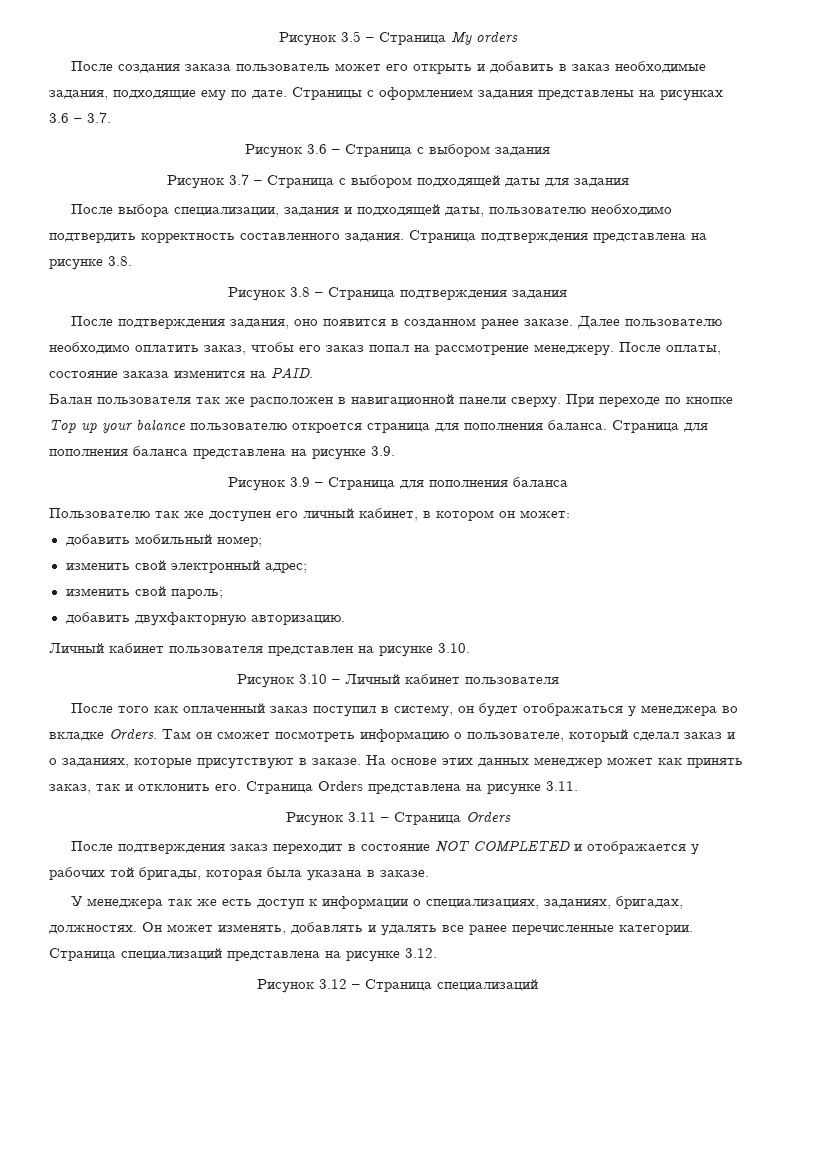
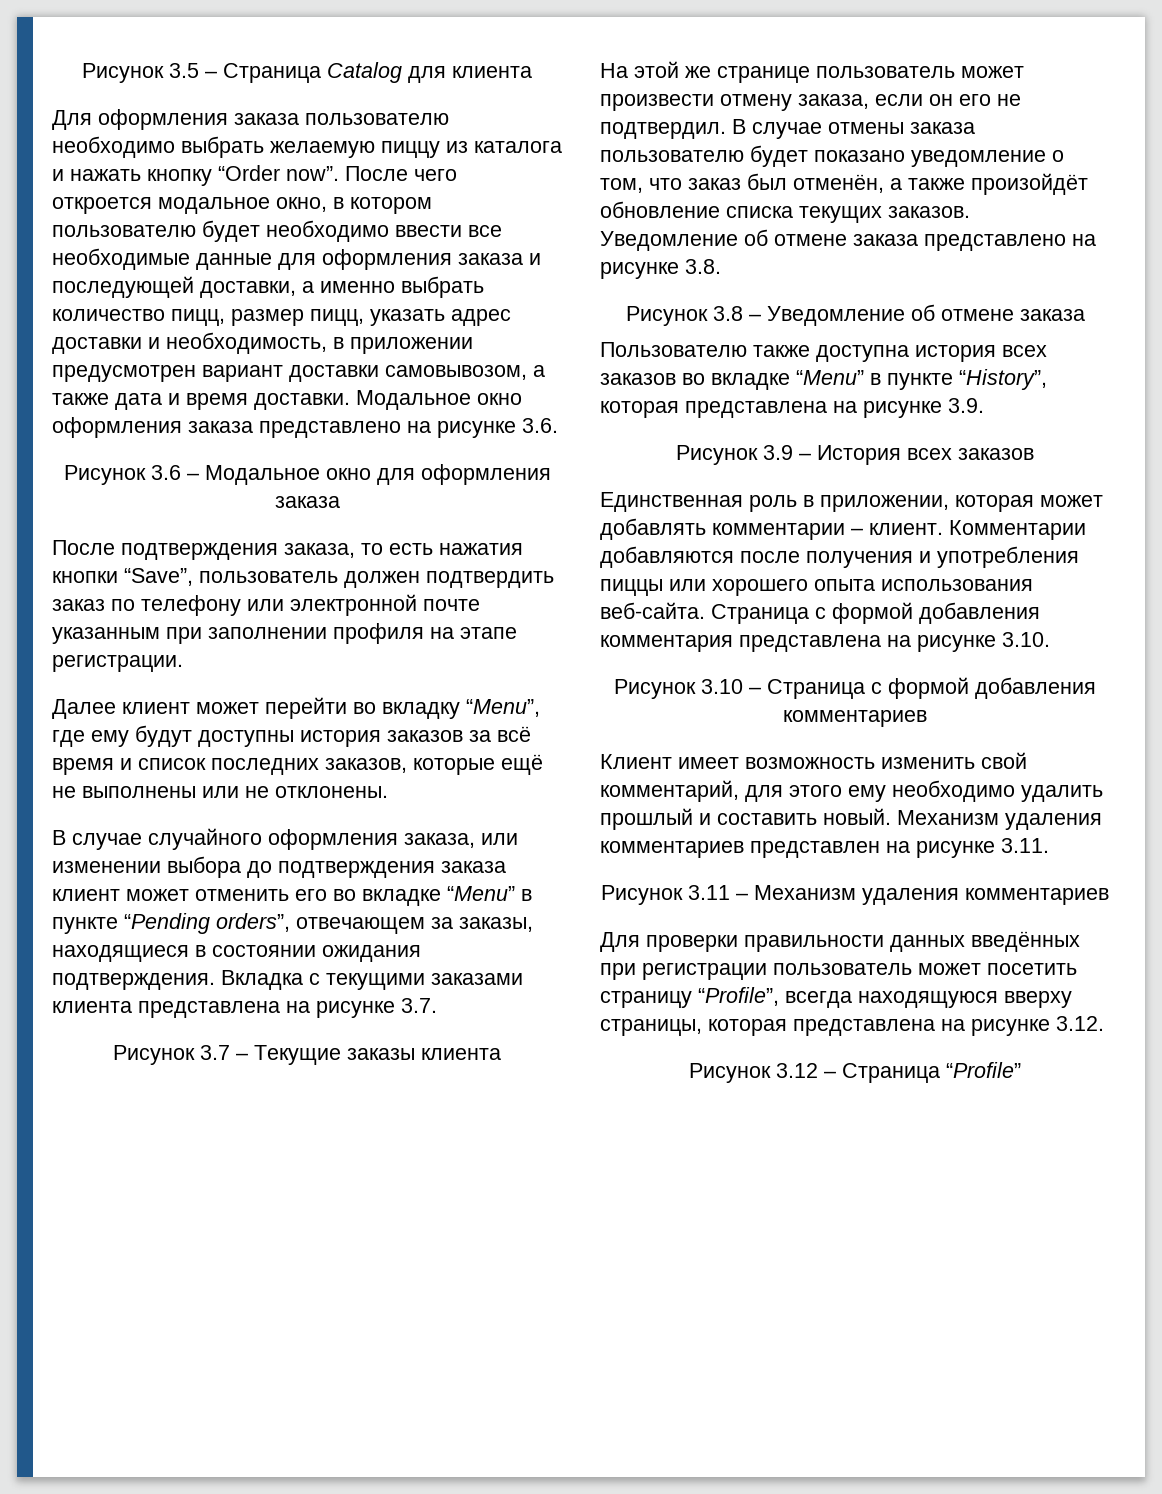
- Рисунок 3.5 – Страница My orders
- После создания заказа пользователь может его открыть и добавить в заказ необходимые задания, подходящие ему по дате. Страницы с оформлением задания представлены на рисунках 3.6 – 3.7.
- Рисунок 3.6 – Страница с выбором задания
- Рисунок 3.7 – Страница с выбором подходящей даты для задания
- После выбора специализации, задания и подходящей даты, пользователю необходимо подтвердить корректность составленного задания. Страница подтверждения представлена на рисунке 3.8.
+ Рисунок 3.5 – Страница Catalog для клиента
+ Для оформления заказа пользователю необходимо выбрать желаемую пиццу из каталога и нажать кнопку “Order now”. После чего откроется модальное окно, в котором пользователю будет необходимо ввести все необходимые данные для оформления заказа и последующей доставки, а именно выбрать количество пицц, размер пицц, указать адрес доставки и необходимость, в приложении предусмотрен вариант доставки самовывозом, а также дата и время доставки. Модальное окно оформления заказа представлено на рисунке 3.6.
+ Рисунок 3.6 – Модальное окно для оформления заказа
+ После подтверждения заказа, то есть нажатия кнопки “Save”, пользователь должен подтвердить заказ по телефону или электронной почте указанным при заполнении профиля на этапе регистрации.
+ Далее клиент может перейти во вкладку “Menu”, где ему будут доступны история заказов за всё время и список последних заказов, которые ещё не выполнены или не отклонены.
+ В случае случайного оформления заказа, или изменении выбора до подтверждения заказа клиент может отменить его во вкладке “Menu” в пункте “Pending orders”, отвечающем за заказы, находящиеся в состоянии ожидания подтверждения. Вкладка с текущими заказами клиента представлена на рисунке 3.7.
+ Рисунок 3.7 – Текущие заказы клиента
+ На этой же странице пользователь может произвести отмену заказа, если он его не подтвердил. В случае отмены заказа пользователю будет показано уведомление о том, что заказ был отменён, а также произойдёт обновление списка текущих заказов. Уведомление об отмене заказа представлено на рисунке 3.8.
- Рисунок 3.8 – Страница подтверждения задания
- После подтверждения задания, оно появится в созданном ранее заказе. Далее пользователю необходимо оплатить заказ, чтобы его заказ попал на рассмотрение менеджеру. После оплаты, состояние заказа изменится на PAID.
- Балан пользователя так же расположен в навигационной панели сверху. При переходе по кнопке Top up your balance пользователю откроется страница для пополнения баланса. Страница для пополнения баланса представлена на рисунке 3.9.
+ Рисунок 3.8 – Уведомление об отмене заказа
+ Пользователю также доступна история всех заказов во вкладке “Menu” в пункте “History”, которая представлена на рисунке 3.9.
- Рисунок 3.9 – Страница для пополнения баланса
- Пользователю так же доступен его личный кабинет, в котором он может:
- добавить мобильный номер;
- изменить свой электронный адрес;
- изменить свой пароль;
- добавить двухфакторную авторизацию.
- Личный кабинет пользователя представлен на рисунке 3.10.
+ Рисунок 3.9 – История всех заказов
+ Единственная роль в приложении, которая может добавлять комментарии – клиент. Комментарии добавляются после получения и употребления пиццы или хорошего опыта использования веб-сайта. Страница с формой добавления комментария представлена на рисунке 3.10.
- Рисунок 3.10 – Личный кабинет пользователя
- После того как оплаченный заказ поступил в систему, он будет отображаться у менеджера во вкладке Orders. Там он сможет посмотреть информацию о пользователе, который сделал заказ и о заданиях, которые присутствуют в заказе. На основе этих данных менеджер может как принять заказ, так и отклонить его. Страница Orders представлена на рисунке 3.11.
+ Рисунок 3.10 – Страница с формой добавления комментариев
+ Клиент имеет возможность изменить свой комментарий, для этого ему необходимо удалить прошлый и составить новый. Механизм удаления комментариев представлен на рисунке 3.11.
- Рисунок 3.11 – Страница Orders
- После подтверждения заказ переходит в состояние NOT COMPLETED и отображается у рабочих той бригады, которая была указана в заказе.
- У менеджера так же есть доступ к информации о специализациях, заданиях, бригадах, должностях. Он может изменять, добавлять и удалять все ранее перечисленные категории. Страница специализаций представлена на рисунке 3.12.
+ Рисунок 3.11 – Механизм удаления комментариев
+ Для проверки правильности данных введённых при регистрации пользователь может посетить страницу “Profile”, всегда находящуюся вверху страницы, которая представлена на рисунке 3.12.
- Рисунок 3.12 – Страница специализаций
+ Рисунок 3.12 – Страница “Profile”

